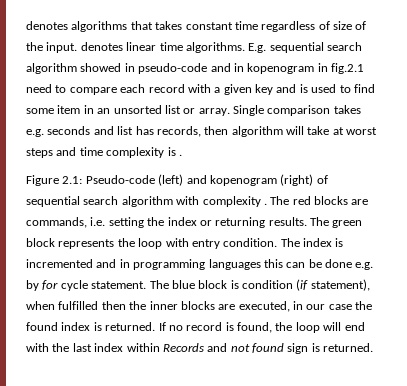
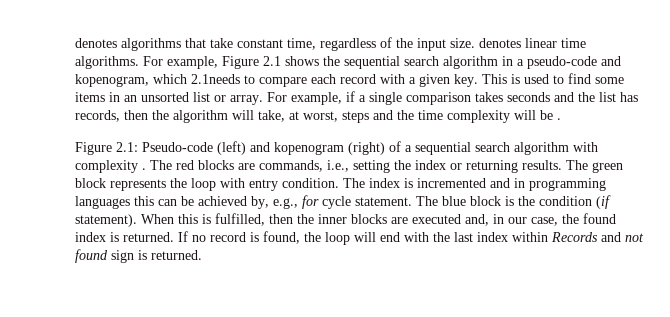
- denotes algorithms that takes constant time regardless of size of the input. denotes linear time algorithms. E.g. sequential search algorithm showed in pseudo-code and in kopenogram in fig.2.1 need to compare each record with a given key and is used to find some item in an unsorted list or array.
+ denotes algorithms that take constant time, regardless of the input size. denotes linear time algorithms. For example, Figure 2.1 shows the sequential search algorithm in a pseudo-code and kopenogram, which 2.1needs to compare each record with a given key. This is used to find some items in an unsorted list or array.
- Single comparison takes e.g. seconds and list has records, then algorithm will take at worst steps and time complexity is .
+ For example, if a single comparison takes seconds and the list has records, then the algorithm will take, at worst, steps and the time complexity will be .
- Figure 2.1: Pseudo-code (left) and kopenogram (right) of sequential search algorithm with complexity .
+ Figure 2.1: Pseudo-code (left) and kopenogram (right) of a sequential search algorithm with complexity .
- The red blocks are commands, i.e. setting the index or returning results.
+ The red blocks are commands, i.e., setting the index or returning results.
- The index is incremented and in programming languages this can be done e.g. by for cycle statement.
+ The index is incremented and in programming languages this can be achieved by, e.g., for cycle statement.
- The blue block is condition (if statement), when fulfilled then the inner blocks are executed, in our case the found index is returned.
+ The blue block is the condition (if statement). When this is fulfilled, then the inner blocks are executed and, in our case, the found index is returned.

